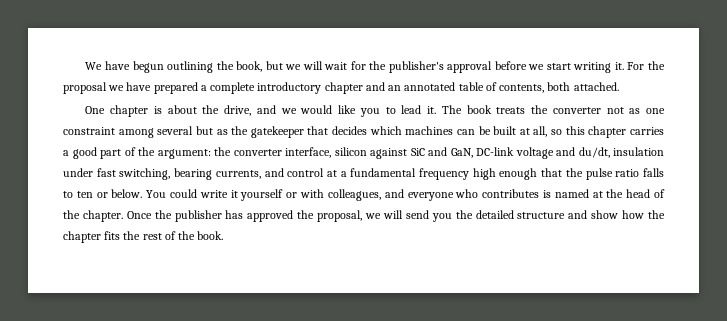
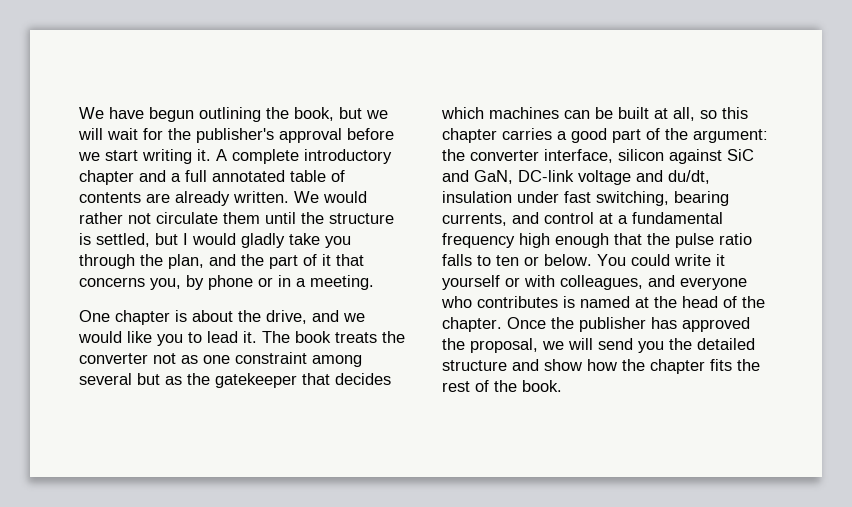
- For the proposal we have prepared a complete introductory chapter and an annotated table of contents, both attached.
+ A complete introductory chapter and a full annotated table of contents are already written. We would rather not circulate them until the structure is settled, but I would gladly take you through the plan, and the part of it that concerns you, by phone or in a meeting.

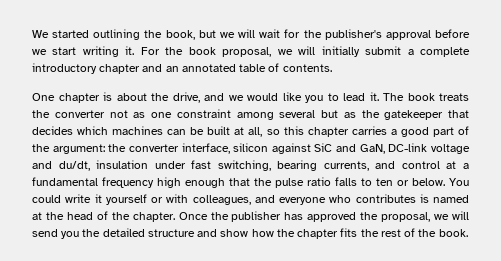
- We have begun outlining the book, but we will wait for the publisher's approval before we start writing it.
+ We started outlining the book, but we will wait for the publisher's approval before we start writing it.
- A complete introductory chapter and a full annotated table of contents are already written. We would rather not circulate them until the structure is settled, but I would gladly take you through the plan, and the part of it that concerns you, by phone or in a meeting.
+ For the book proposal, we will initially submit a complete introductory chapter and an annotated table of contents.

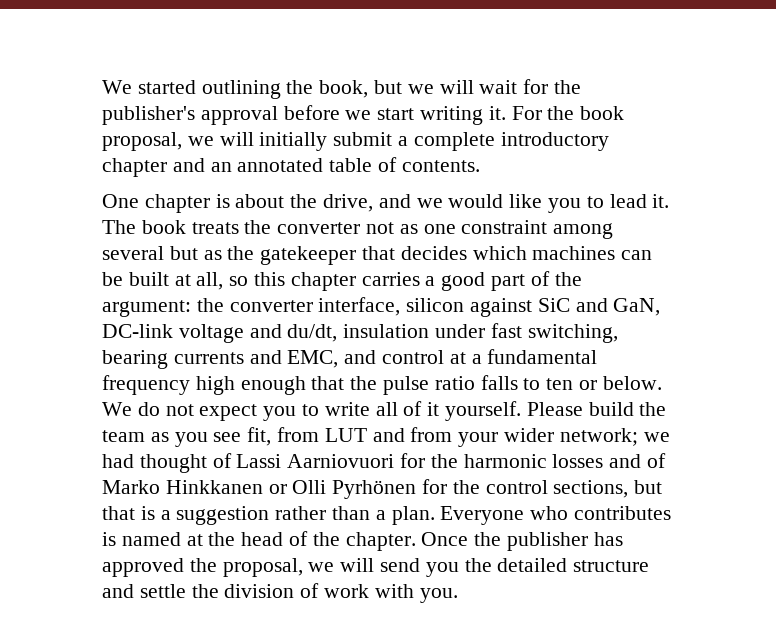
- the converter interface, silicon against SiC and GaN, DC-link voltage and du/dt, insulation under fast switching, bearing currents, and control at a fundamental frequency high enough that the pulse ratio falls to ten or below.
+ the converter interface, silicon against SiC and GaN, DC-link voltage and du/dt, insulation under fast switching, bearing currents and EMC, and control at a fundamental frequency high enough that the pulse ratio falls to ten or below.
- You could write it yourself or with colleagues, and everyone who contributes is named at the head of the chapter.
+ We do not expect you to write all of it yourself. Please build the team as you see fit, from LUT and from your wider network; we had thought of Lassi Aarniovuori for the harmonic losses and of Marko Hinkkanen or Olli Pyrhönen for the control sections, but that is a suggestion rather than a plan. Everyone who contributes is named at the head of the chapter.
- Once the publisher has approved the proposal, we will send you the detailed structure and show how the chapter fits the rest of the book.
+ Once the publisher has approved the proposal, we will send you the detailed structure and settle the division of work with you.

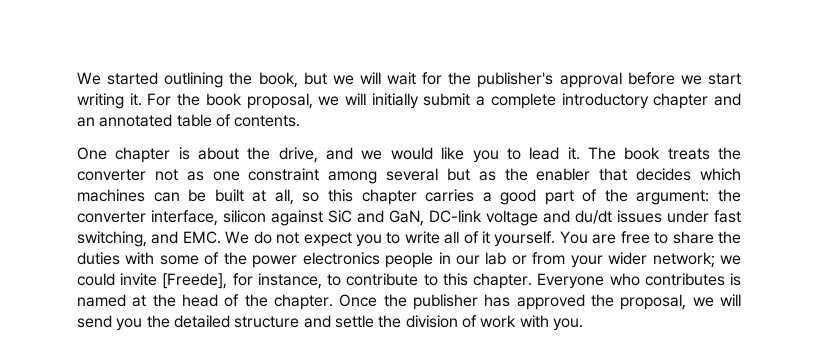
- The book treats the converter not as one constraint among several but as the gatekeeper that decides which machines can be built at all, so this chapter carries a good part of the argument: the converter interface, silicon against SiC and GaN, DC-link voltage and du/dt, insulation under fast switching, bearing currents and EMC, and control at a fundamental frequency high enough that the pulse ratio falls to ten or below. We do not expect you to write all of it yourself.
+ The book treats the converter not as one constraint among several but as the enabler that decides which machines can be built at all, so this chapter carries a good part of the argument: the converter interface, silicon against SiC and GaN, DC-link voltage and du/dt issues under fast switching, and EMC. We do not expect you to write all of it yourself.
- Please build the team as you see fit, from LUT and from your wider network; we had thought of Lassi Aarniovuori for the harmonic losses and of Marko Hinkkanen or Olli Pyrhönen for the control sections, but that is a suggestion rather than a plan.
+ You are free to share the duties with some of the power electronics people in our lab or from your wider network; we could invite [Freede], for instance, to contribute to this chapter.

